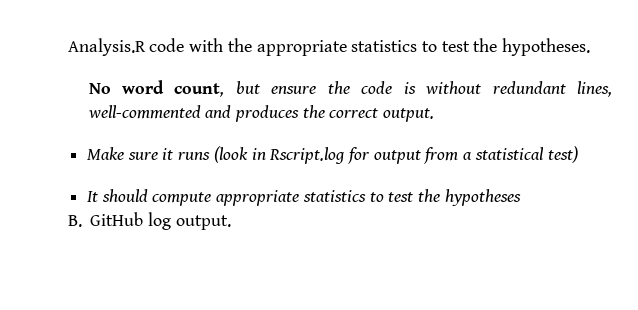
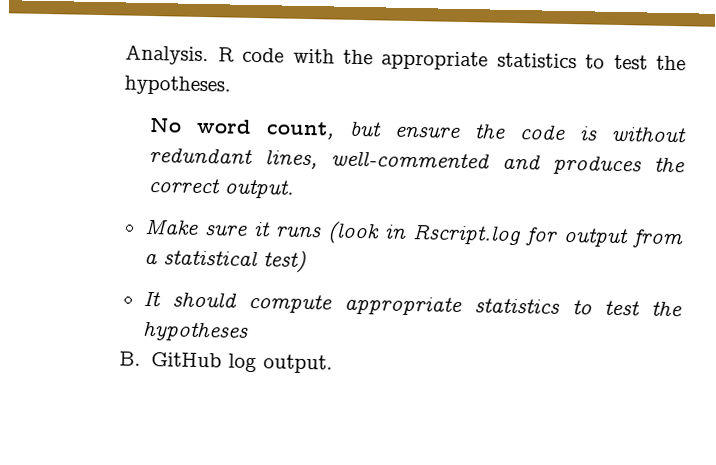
- Analysis.R code with the appropriate statistics to test the hypotheses.
+ Analysis. R code with the appropriate statistics to test the hypotheses.

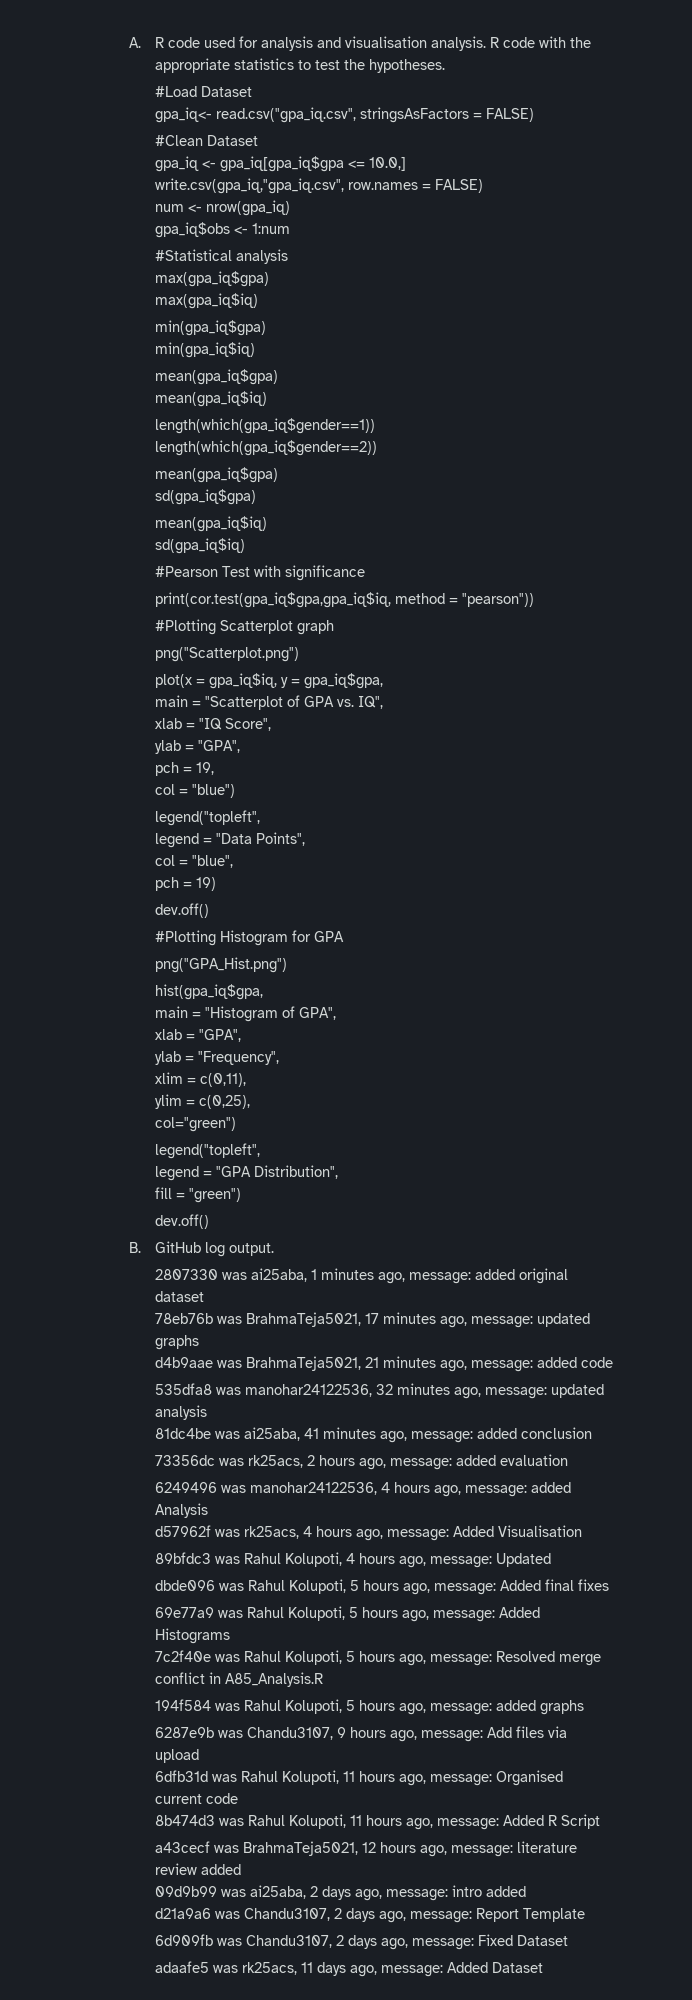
- Analysis.
+ A. R code used for analysis and visualisation analysis.
- No word count, but ensure the code is without redundant lines, well-commented and produces the correct output.
- Make sure it runs (look in Rscript.log for output from a statistical test)
- It should compute appropriate statistics to test the hypotheses
+ #Load Dataset
+ gpa_iq<- read.csv("gpa_iq.csv", stringsAsFactors = FALSE)
+ #Clean Dataset
+ gpa_iq <- gpa_iq[gpa_iq$gpa <= 10.0,]
+ write.csv(gpa_iq,"gpa_iq.csv", row.names = FALSE)
+ num <- nrow(gpa_iq)
+ gpa_iq$obs <- 1:num
+ #Statistical analysis
+ max(gpa_iq$gpa)
+ max(gpa_iq$iq)
+ min(gpa_iq$gpa)
+ min(gpa_iq$iq)
+ mean(gpa_iq$gpa)
+ mean(gpa_iq$iq)
+ length(which(gpa_iq$gender==1))
+ length(which(gpa_iq$gender==2))
+ mean(gpa_iq$gpa)
+ sd(gpa_iq$gpa)
+ mean(gpa_iq$iq)
+ sd(gpa_iq$iq)
+ #Pearson Test with significance
+ print(cor.test(gpa_iq$gpa,gpa_iq$iq, method = "pearson"))
+ #Plotting Scatterplot graph
+ png("Scatterplot.png")
+ plot(x = gpa_iq$iq, y = gpa_iq$gpa,
+ main = "Scatterplot of GPA vs. IQ",
+ xlab = "IQ Score",
+ ylab = "GPA",
+ pch = 19,
+ col = "blue")
+ legend("topleft",
+ legend = "Data Points",
+ col = "blue",
+ pch = 19)
+ dev.off()
+ #Plotting Histogram for GPA
+ png("GPA_Hist.png")
+ hist(gpa_iq$gpa,
+ main = "Histogram of GPA",
+ xlab = "GPA",
+ ylab = "Frequency",
+ xlim = c(0,11),
+ ylim = c(0,25),
+ col="green")
+ legend("topleft",
+ legend = "GPA Distribution",
+ fill = "green")
+ dev.off()
  B. GitHub log output.
+ 2807330 was ai25aba, 1 minutes ago, message: added original dataset
+ 78eb76b was BrahmaTeja5021, 17 minutes ago, message: updated graphs
+ d4b9aae was BrahmaTeja5021, 21 minutes ago, message: added code
+ 535dfa8 was manohar24122536, 32 minutes ago, message: updated analysis
+ 81dc4be was ai25aba, 41 minutes ago, message: added conclusion
+ 73356dc was rk25acs, 2 hours ago, message: added evaluation
+ 6249496 was manohar24122536, 4 hours ago, message: added Analysis
+ d57962f was rk25acs, 4 hours ago, message: Added Visualisation
+ 89bfdc3 was Rahul Kolupoti, 4 hours ago, message: Updated
+ dbde096 was Rahul Kolupoti, 5 hours ago, message: Added final fixes
+ 69e77a9 was Rahul Kolupoti, 5 hours ago, message: Added Histograms
+ 7c2f40e was Rahul Kolupoti, 5 hours ago, message: Resolved merge conflict in A85_Analysis.R
+ 194f584 was Rahul Kolupoti, 5 hours ago, message: added graphs
+ 6287e9b was Chandu3107, 9 hours ago, message: Add files via upload
+ 6dfb31d was Rahul Kolupoti, 11 hours ago, message: Organised current code
+ 8b474d3 was Rahul Kolupoti, 11 hours ago, message: Added R Script
+ a43cecf was BrahmaTeja5021, 12 hours ago, message: literature review added
+ 09d9b99 was ai25aba, 2 days ago, message: intro added
+ d21a9a6 was Chandu3107, 2 days ago, message: Report Template
+ 6d909fb was Chandu3107, 2 days ago, message: Fixed Dataset
+ adaafe5 was rk25acs, 11 days ago, message: Added Dataset

